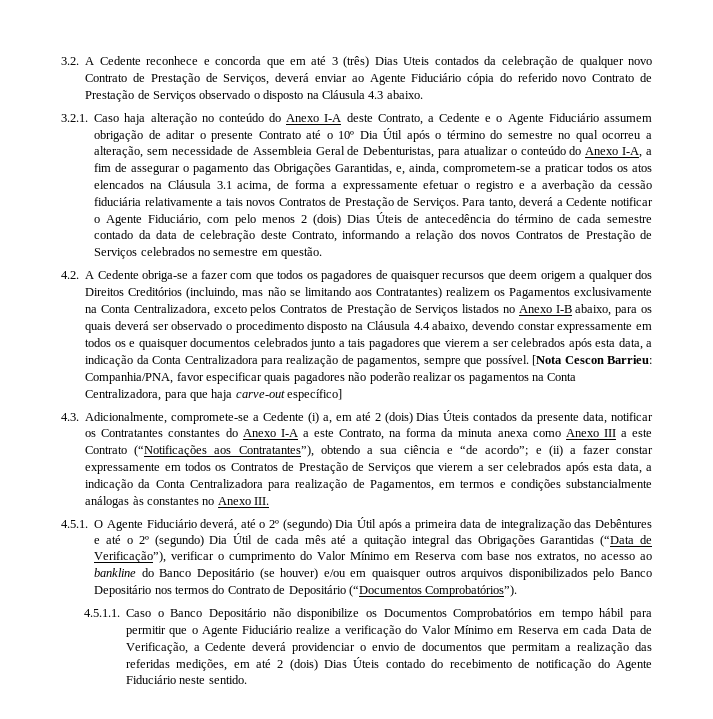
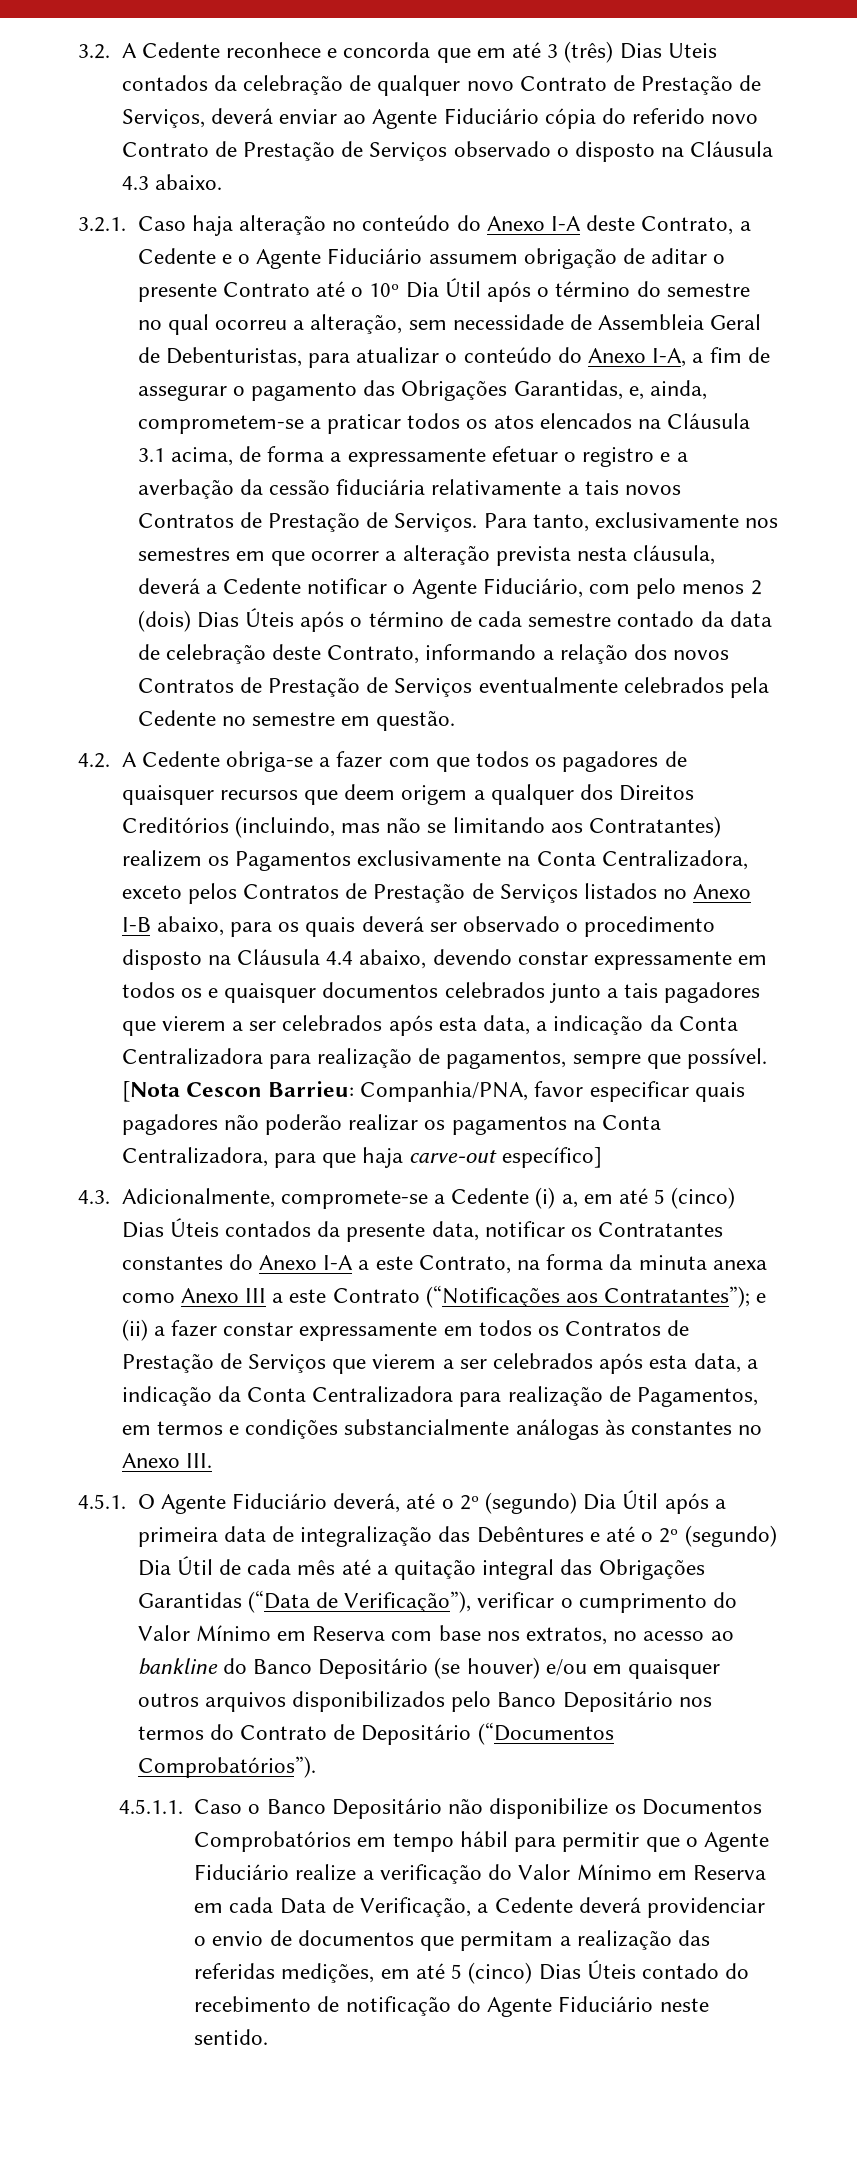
- Para tanto, deverá a Cedente notificar o Agente Fiduciário, com pelo menos 2 (dois) Dias Úteis de antecedência do término de cada semestre contado da data de celebração deste Contrato, informando a relação dos novos Contratos de Prestação de Serviços celebrados no semestre em questão.
+ Para tanto, exclusivamente nos semestres em que ocorrer a alteração prevista nesta cláusula, deverá a Cedente notificar o Agente Fiduciário, com pelo menos 2 (dois) Dias Úteis após o término de cada semestre contado da data de celebração deste Contrato, informando a relação dos novos Contratos de Prestação de Serviços eventualmente celebrados pela Cedente no semestre em questão.
- 4.3. Adicionalmente, compromete-se a Cedente (i) a, em até 2 (dois) Dias Úteis contados da presente data, notificar os Contratantes constantes do Anexo I-A a este Contrato, na forma da minuta anexa como Anexo III a este Contrato (“Notificações aos Contratantes”), obtendo a sua ciência e “de acordo”;
+ 4.3. Adicionalmente, compromete-se a Cedente (i) a, em até 5 (cinco) Dias Úteis contados da presente data, notificar os Contratantes constantes do Anexo I-A a este Contrato, na forma da minuta anexa como Anexo III a este Contrato (“Notificações aos Contratantes”);
- 4.5.1.1. Caso o Banco Depositário não disponibilize os Documentos Comprobatórios em tempo hábil para permitir que o Agente Fiduciário realize a verificação do Valor Mínimo em Reserva em cada Data de Verificação, a Cedente deverá providenciar o envio de documentos que permitam a realização das referidas medições, em até 2 (dois) Dias Úteis contado do recebimento de notificação do Agente Fiduciário neste sentido.
+ 4.5.1.1. Caso o Banco Depositário não disponibilize os Documentos Comprobatórios em tempo hábil para permitir que o Agente Fiduciário realize a verificação do Valor Mínimo em Reserva em cada Data de Verificação, a Cedente deverá providenciar o envio de documentos que permitam a realização das referidas medições, em até 5 (cinco) Dias Úteis contado do recebimento de notificação do Agente Fiduciário neste sentido.

